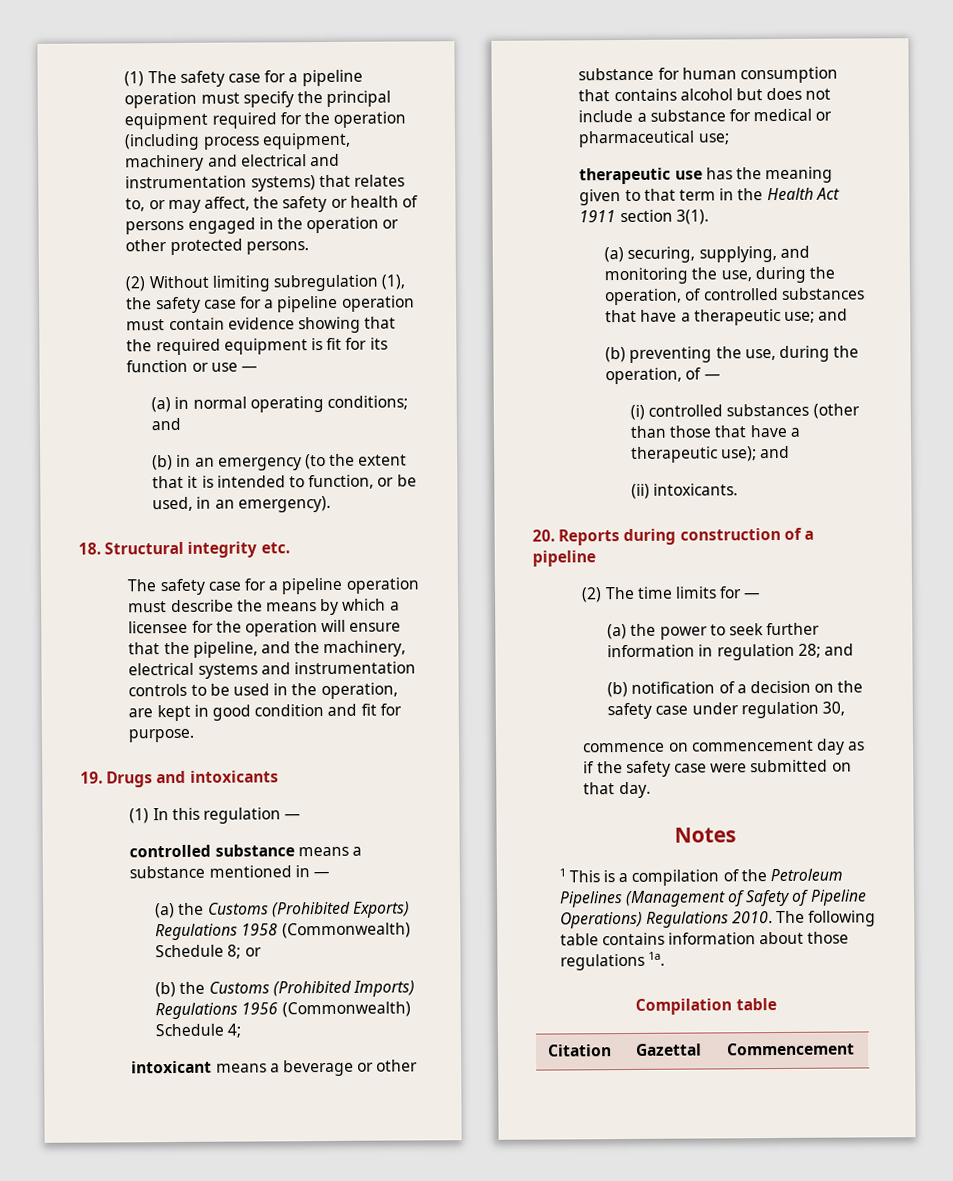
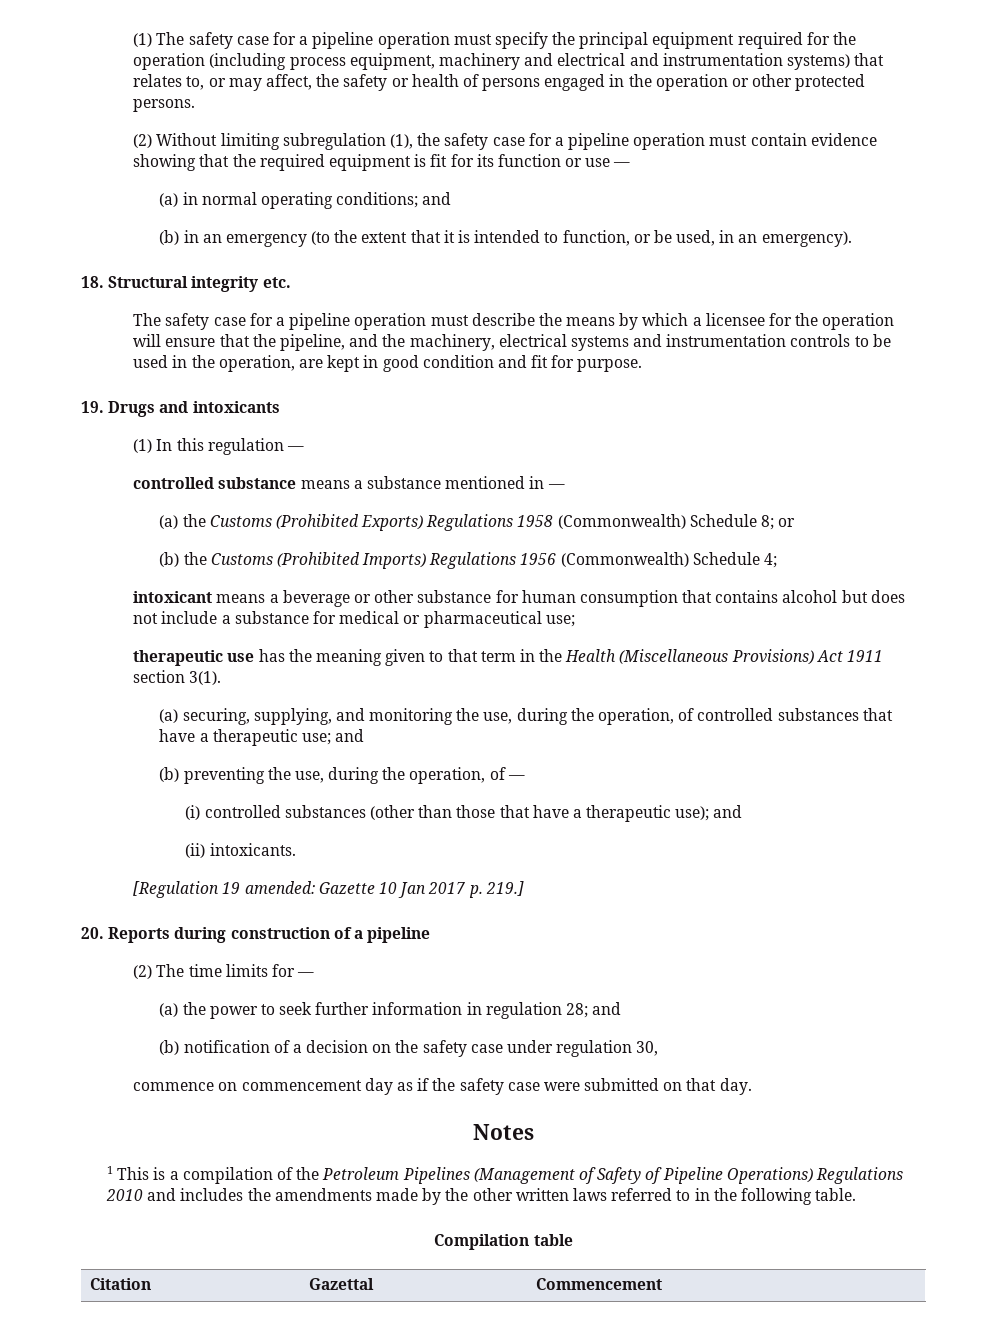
- therapeutic use has the meaning given to that term in the Health Act 1911 section 3(1).
+ therapeutic use has the meaning given to that term in the Health (Miscellaneous Provisions) Act 1911 section 3(1).
+ [Regulation 19 amended: Gazette 10 Jan 2017 p. 219.]
- 1 This is a compilation of the Petroleum Pipelines (Management of Safety of Pipeline Operations) Regulations 2010. The following table contains information about those regulations 1a.
+ 1 This is a compilation of the Petroleum Pipelines (Management of Safety of Pipeline Operations) Regulations 2010 and includes the amendments made by the other written laws referred to in the following table.

